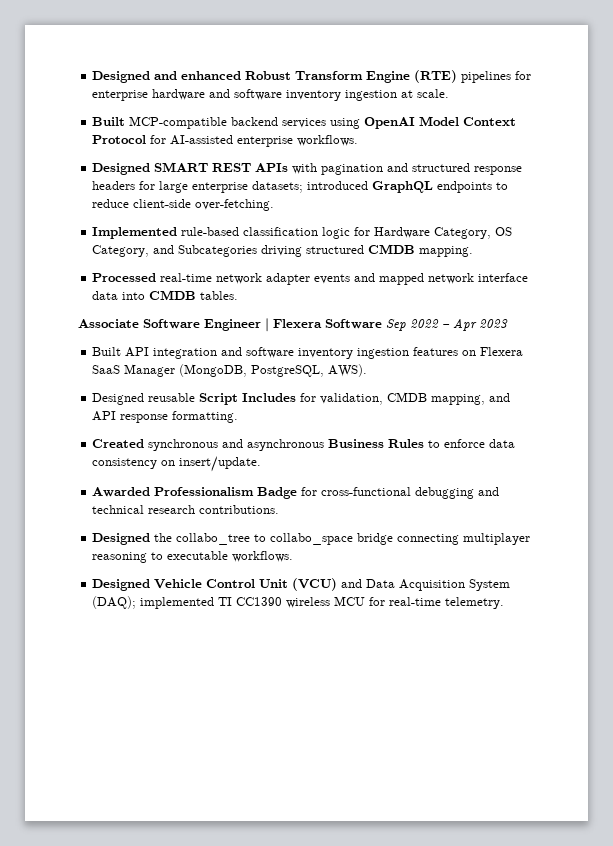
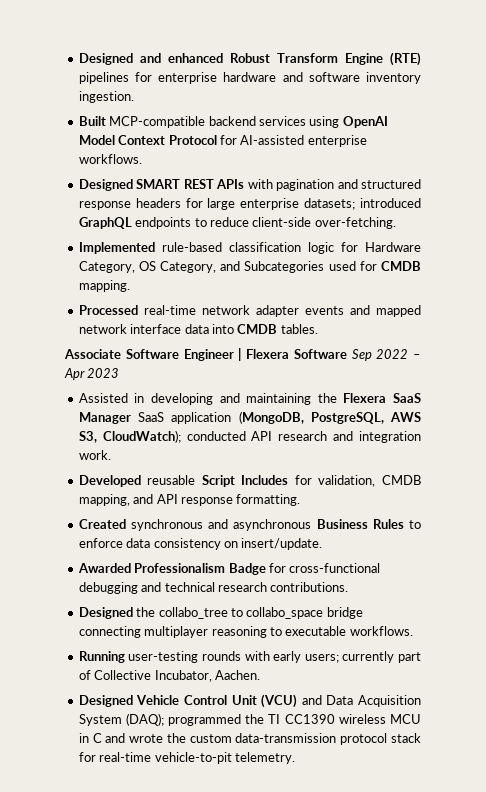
- Designed and enhanced Robust Transform Engine (RTE) pipelines for enterprise hardware and software inventory ingestion at scale.
+ Designed and enhanced Robust Transform Engine (RTE) pipelines for enterprise hardware and software inventory ingestion.
- Implemented rule-based classification logic for Hardware Category, OS Category, and Subcategories driving structured CMDB mapping.
+ Implemented rule-based classification logic for Hardware Category, OS Category, and Subcategories used for CMDB mapping.
- Built API integration and software inventory ingestion features on Flexera SaaS Manager (MongoDB, PostgreSQL, AWS).
- Designed reusable Script Includes for validation, CMDB mapping, and API response formatting.
+ Assisted in developing and maintaining the Flexera SaaS Manager SaaS application (MongoDB, PostgreSQL, AWS S3, CloudWatch); conducted API research and integration work.
+ Developed reusable Script Includes for validation, CMDB mapping, and API response formatting.
+ Running user-testing rounds with early users; currently part of Collective Incubator, Aachen.
- Designed Vehicle Control Unit (VCU) and Data Acquisition System (DAQ); implemented TI CC1390 wireless MCU for real-time telemetry.
+ Designed Vehicle Control Unit (VCU) and Data Acquisition System (DAQ); programmed the TI CC1390 wireless MCU in C and wrote the custom data-transmission protocol stack for real-time vehicle-to-pit telemetry.

